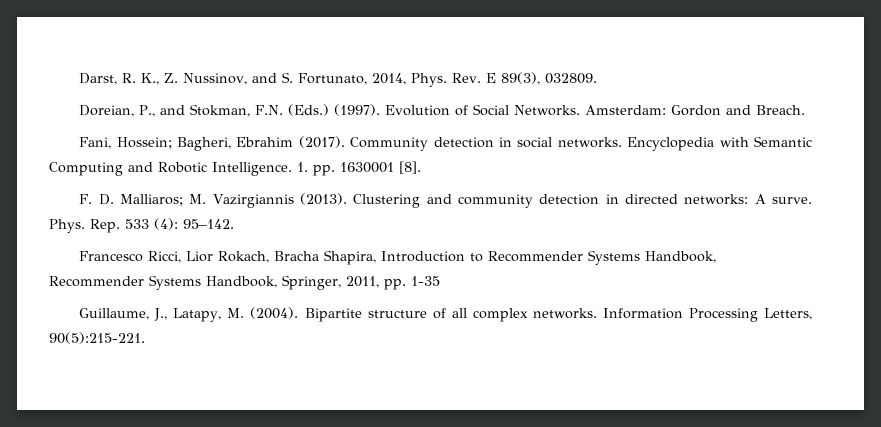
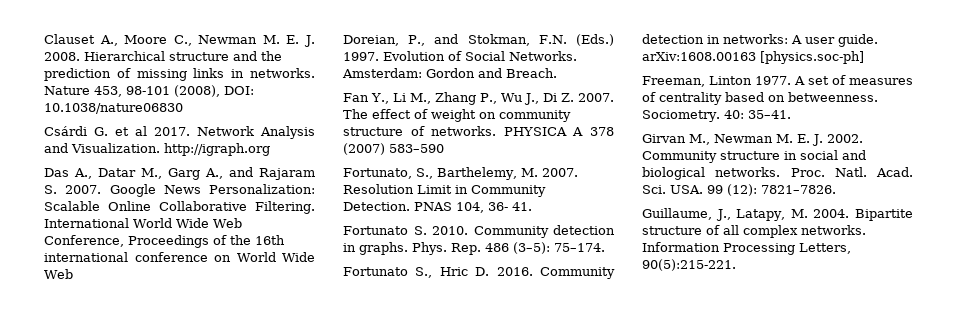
- Darst, R. K., Z. Nussinov, and S. Fortunato, 2014, Phys. Rev. E 89(3), 032809.
+ Clauset A., Moore C., Newman M. E. J. 2008. Hierarchical structure and the prediction of missing links in networks. Nature 453, 98-101 (2008), DOI: 10.1038/nature06830
+ Csárdi G. et al 2017. Network Analysis and Visualization. http://igraph.org
+ Das A., Datar M., Garg A., and Rajaram S. 2007. Google News Personalization: Scalable Online Collaborative Filtering. International World Wide Web Conference, Proceedings of the 16th international conference on World Wide Web
- Doreian, P., and Stokman, F.N. (Eds.) (1997).
+ Doreian, P., and Stokman, F.N. (Eds.) 1997.
- Fani, Hossein; Bagheri, Ebrahim (2017). Community detection in social networks. Encyclopedia with Semantic Computing and Robotic Intelligence. 1. pp. 1630001 [8].
- F. D. Malliaros; M. Vazirgiannis (2013). Clustering and community detection in directed networks: A surve. Phys. Rep. 533 (4): 95–142.
- Francesco Ricci, Lior Rokach, Bracha Shapira, Introduction to Recommender Systems Handbook, Recommender Systems Handbook, Springer, 2011, pp. 1-35
+ Fan Y., Li M., Zhang P., Wu J., Di Z. 2007. The effect of weight on community structure of networks. PHYSICA A 378 (2007) 583–590
+ Fortunato, S., Barthelemy, M. 2007. Resolution Limit in Community Detection. PNAS 104, 36- 41.
+ Fortunato S. 2010. Community detection in graphs. Phys. Rep. 486 (3–5): 75–174.
+ Fortunato S., Hric D. 2016. Community detection in networks: A user guide. arXiv:1608.00163 [physics.soc-ph]
+ Freeman, Linton 1977. A set of measures of centrality based on betweenness. Sociometry. 40: 35–41.
+ Girvan M., Newman M. E. J. 2002. Community structure in social and biological networks. Proc. Natl. Acad. Sci. USA. 99 (12): 7821–7826.
- Guillaume, J., Latapy, M. (2004).
+ Guillaume, J., Latapy, M. 2004.

